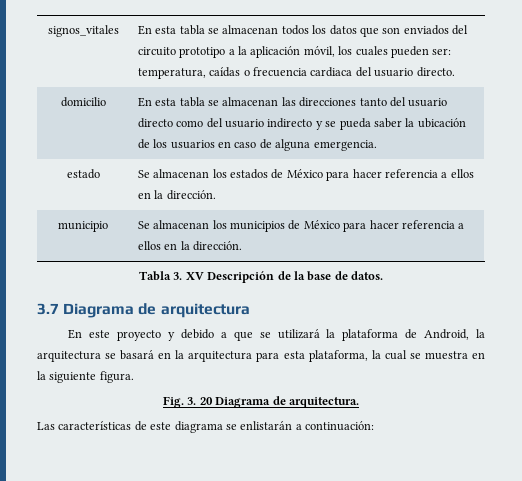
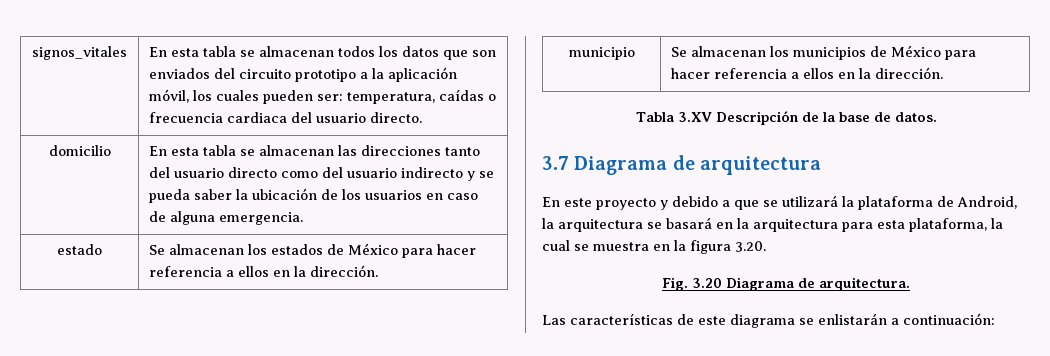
- Tabla 3. XV Descripción de la base de datos.
+ Tabla 3.XV Descripción de la base de datos.
- En este proyecto y debido a que se utilizará la plataforma de Android, la arquitectura se basará en la arquitectura para esta plataforma, la cual se muestra en la siguiente figura.
+ En este proyecto y debido a que se utilizará la plataforma de Android, la arquitectura se basará en la arquitectura para esta plataforma, la cual se muestra en la figura 3.20.
- Fig. 3. 20 Diagrama de arquitectura.
+ Fig. 3.20 Diagrama de arquitectura.

